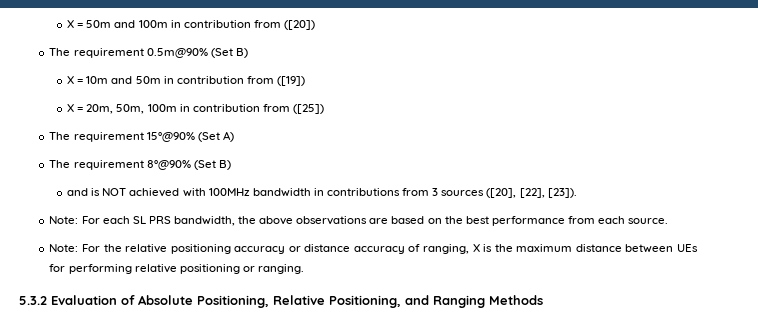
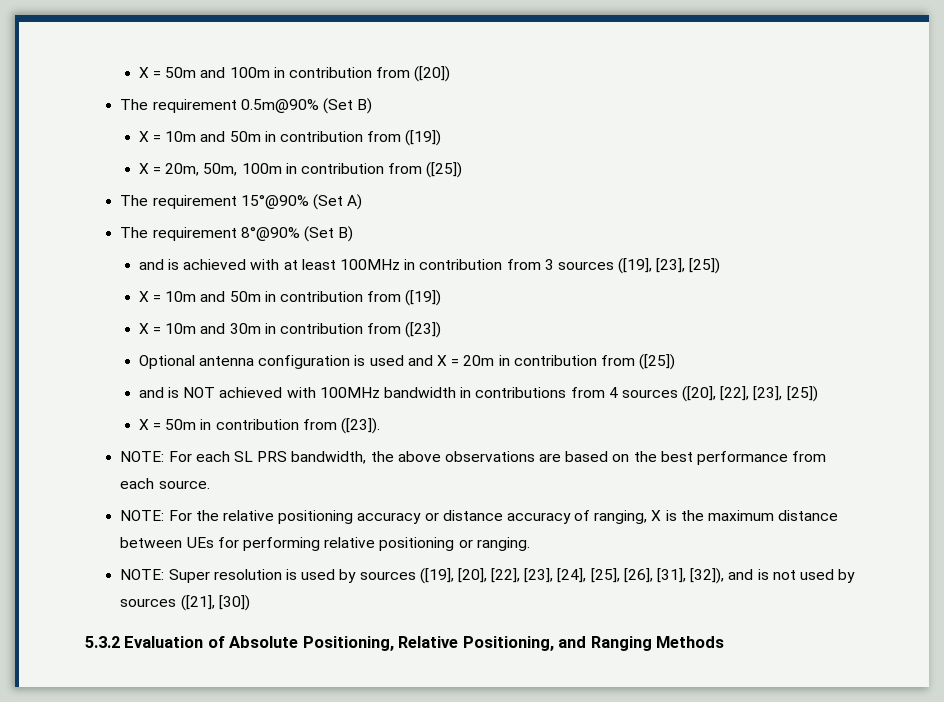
+ and is achieved with at least 100MHz in contribution from 3 sources ([19], [23], [25])
+ X = 10m and 50m in contribution from ([19])
+ X = 10m and 30m in contribution from ([23])
+ Optional antenna configuration is used and X = 20m in contribution from ([25])
- and is NOT achieved with 100MHz bandwidth in contributions from 3 sources ([20], [22], [23]).
- Note: For each SL PRS bandwidth, the above observations are based on the best performance from each source.
+ and is NOT achieved with 100MHz bandwidth in contributions from 4 sources ([20], [22], [23], [25])
+ X = 50m in contribution from ([23]).
+ NOTE: For each SL PRS bandwidth, the above observations are based on the best performance from each source.
- Note: For the relative positioning accuracy or distance accuracy of ranging, X is the maximum distance between UEs for performing relative positioning or ranging.
+ NOTE: For the relative positioning accuracy or distance accuracy of ranging, X is the maximum distance between UEs for performing relative positioning or ranging.
+ NOTE: Super resolution is used by sources ([19], [20], [22], [23], [24], [25], [26], [31], [32]), and is not used by sources ([21], [30])

